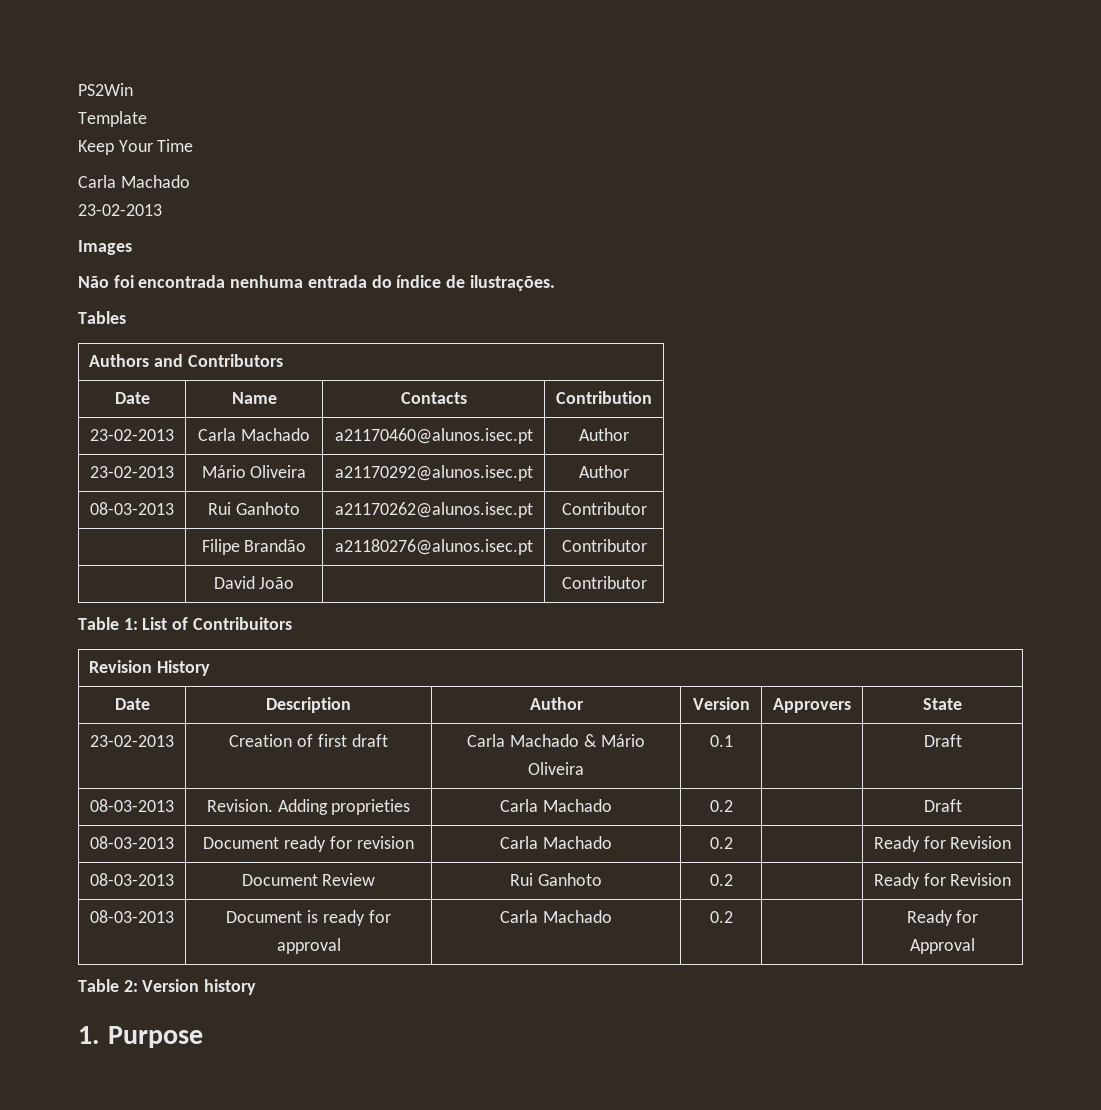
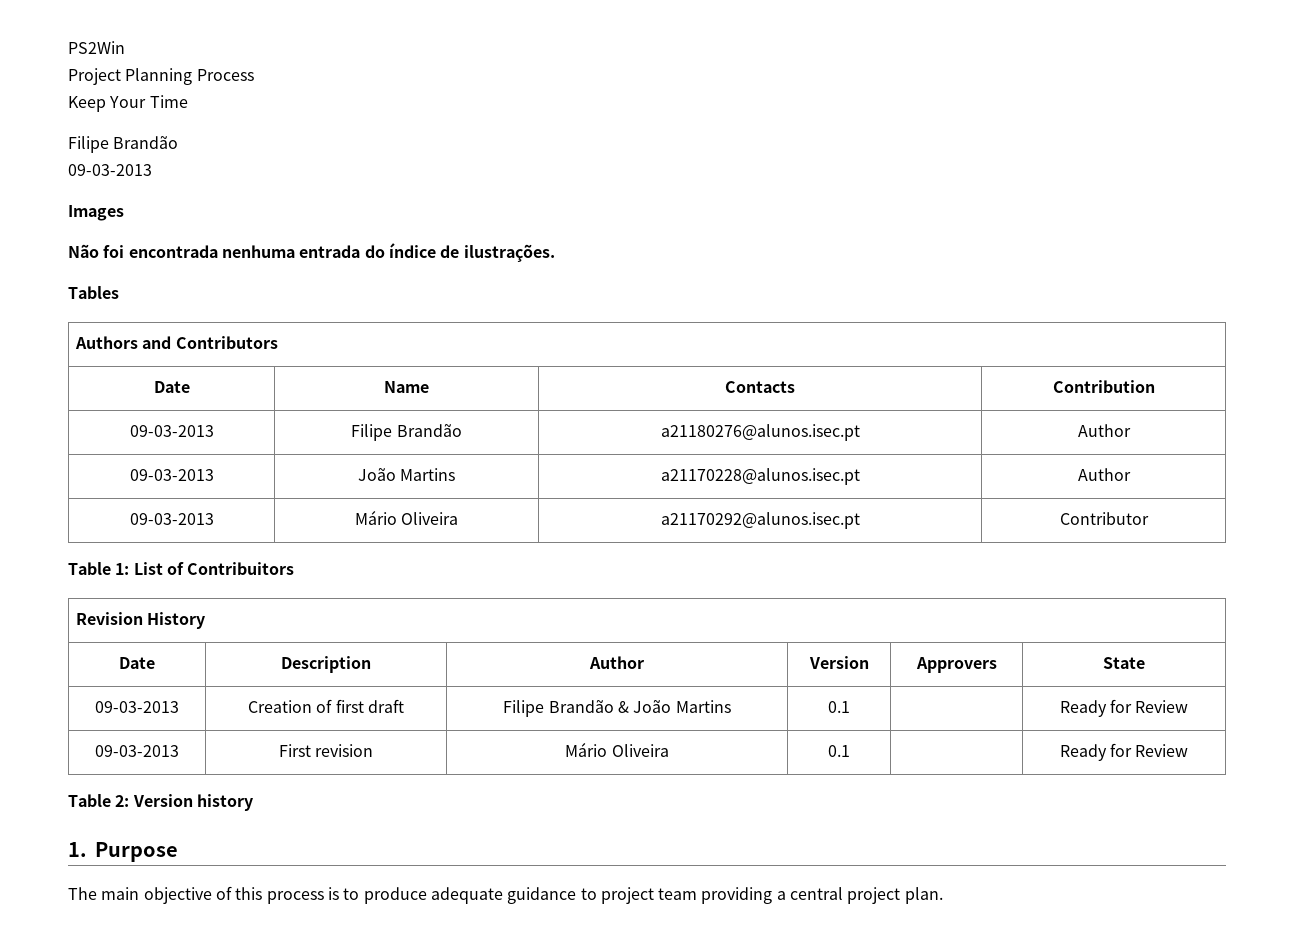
- Template
+ Project Planning Process
  Keep Your Time
- Carla Machado
- 23-02-2013
+ Filipe Brandão
+ 09-03-2013
- 23-02-2013 | Carla Machado | a21170460@alunos.isec.pt | Author
- 23-02-2013 | Mário Oliveira | a21170292@alunos.isec.pt | Author
- 08-03-2013 | Rui Ganhoto | a21170262@alunos.isec.pt | Contributor
- | Filipe Brandão | a21180276@alunos.isec.pt | Contributor
- | David João | | Contributor
+ 09-03-2013 | Filipe Brandão | a21180276@alunos.isec.pt | Author
+ 09-03-2013 | João Martins | a21170228@alunos.isec.pt | Author
+ 09-03-2013 | Mário Oliveira | a21170292@alunos.isec.pt | Contributor
- 23-02-2013 | Creation of first draft | Carla Machado & Mário Oliveira | 0.1 | | Draft
- 08-03-2013 | Revision. Adding proprieties | Carla Machado | 0.2 | | Draft
- 08-03-2013 | Document ready for revision | Carla Machado | 0.2 | | Ready for Revision
- 08-03-2013 | Document Review | Rui Ganhoto | 0.2 | | Ready for Revision
- 08-03-2013 | Document is ready for approval | Carla Machado | 0.2 | | Ready for Approval
+ 09-03-2013 | Creation of first draft | Filipe Brandão & João Martins | 0.1 | | Ready for Review
+ 09-03-2013 | First revision | Mário Oliveira | 0.1 | | Ready for Review
+ The main objective of this process is to produce adequate guidance to project team providing a central project plan.

